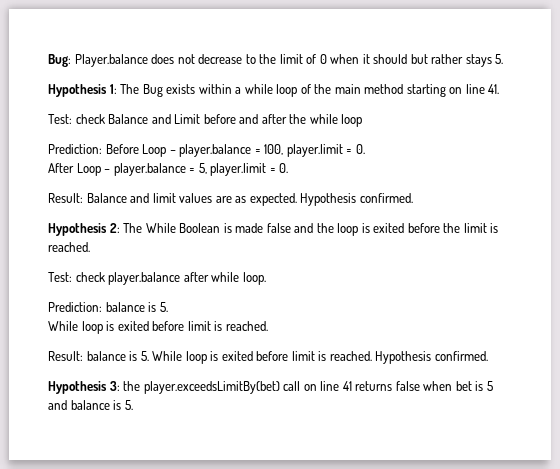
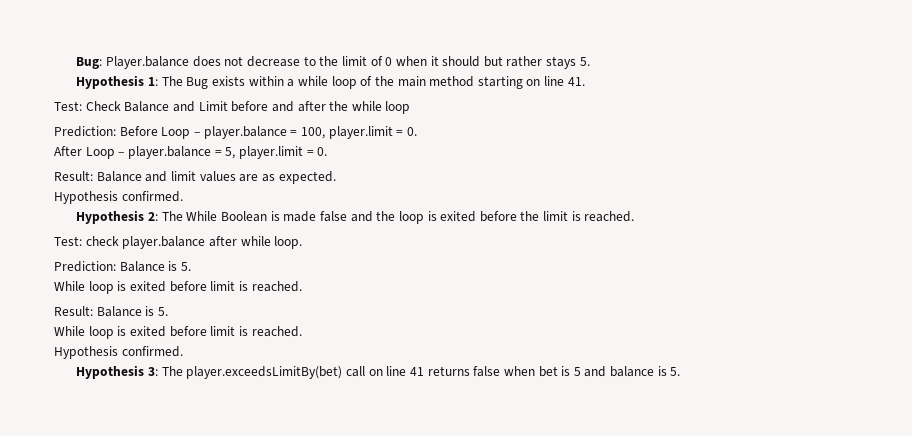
- Test: check Balance and Limit before and after the while loop
+ Test: Check Balance and Limit before and after the while loop
- Result: Balance and limit values are as expected. Hypothesis confirmed.
+ Result: Balance and limit values are as expected.
+ Hypothesis confirmed.
- Prediction: balance is 5.
+ Prediction: Balance is 5.
- Result: balance is 5. While loop is exited before limit is reached. Hypothesis confirmed.
+ Result: Balance is 5.
+ While loop is exited before limit is reached.
+ Hypothesis confirmed.
- Hypothesis 3: the player.exceedsLimitBy(bet) call on line 41 returns false when bet is 5 and balance is 5.
+ Hypothesis 3: The player.exceedsLimitBy(bet) call on line 41 returns false when bet is 5 and balance is 5.

